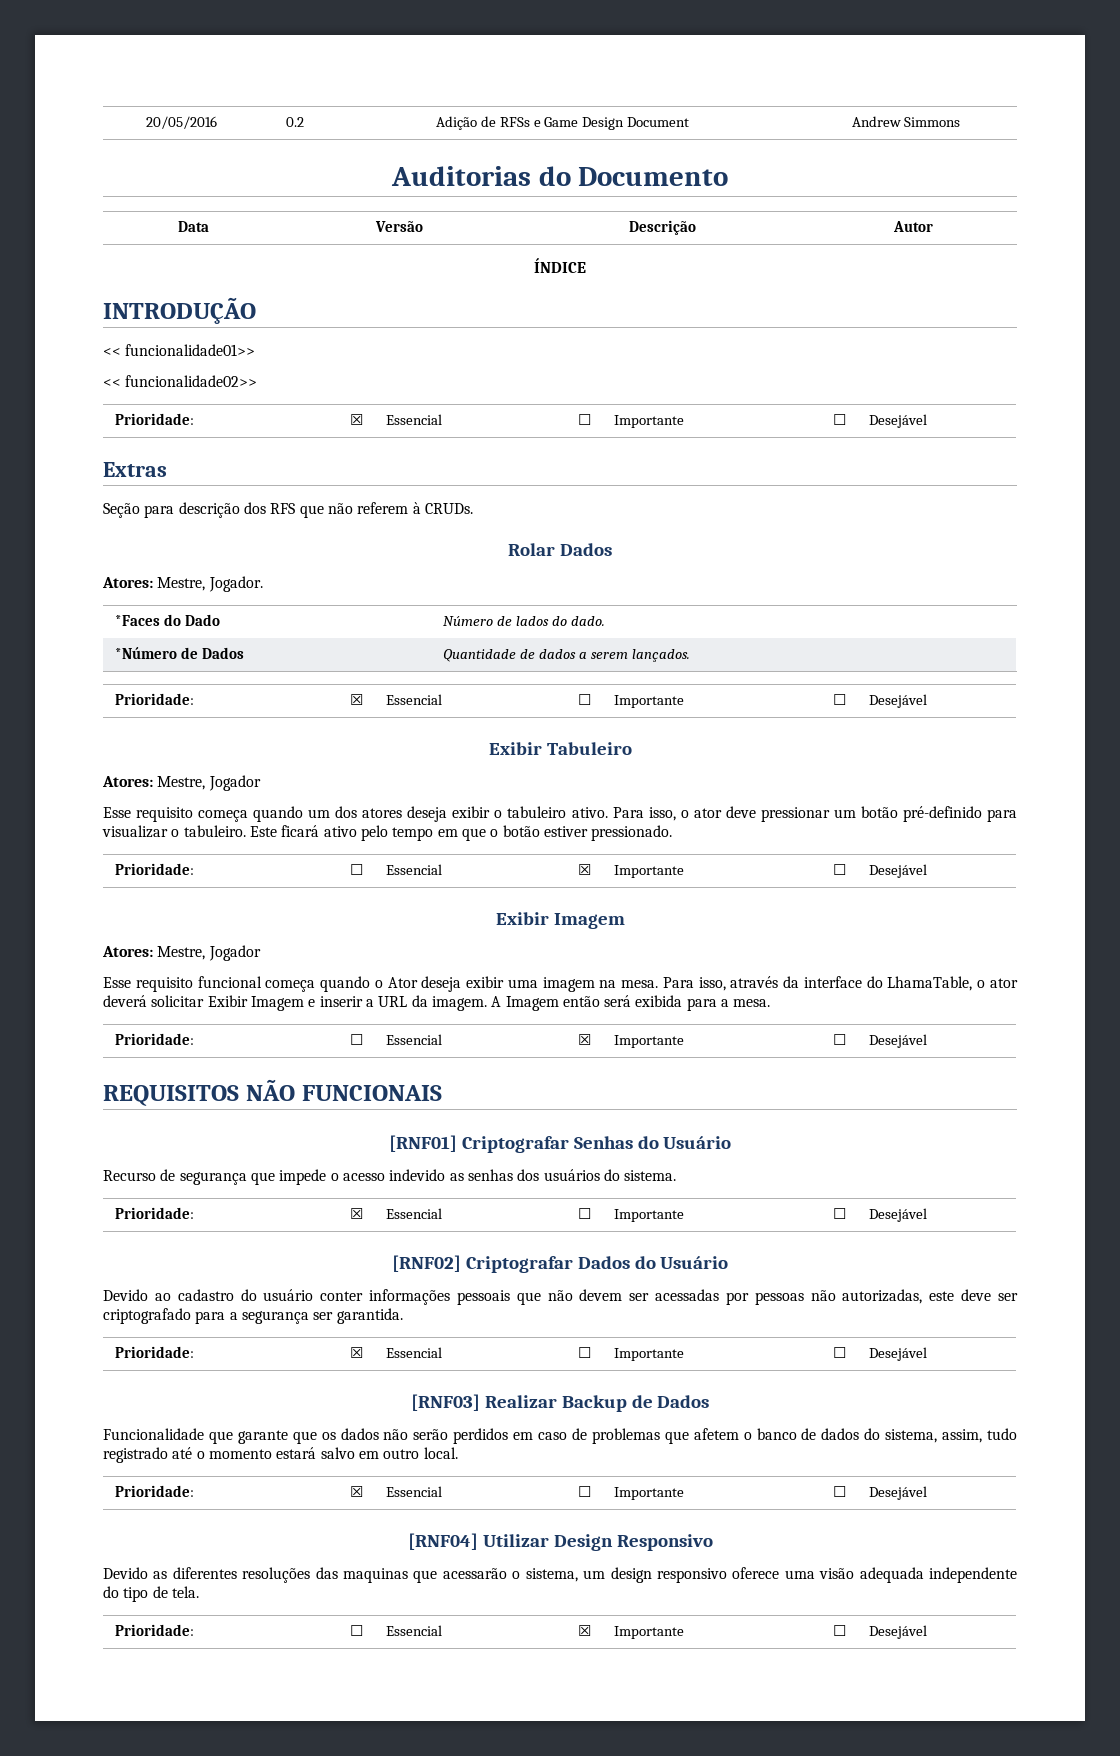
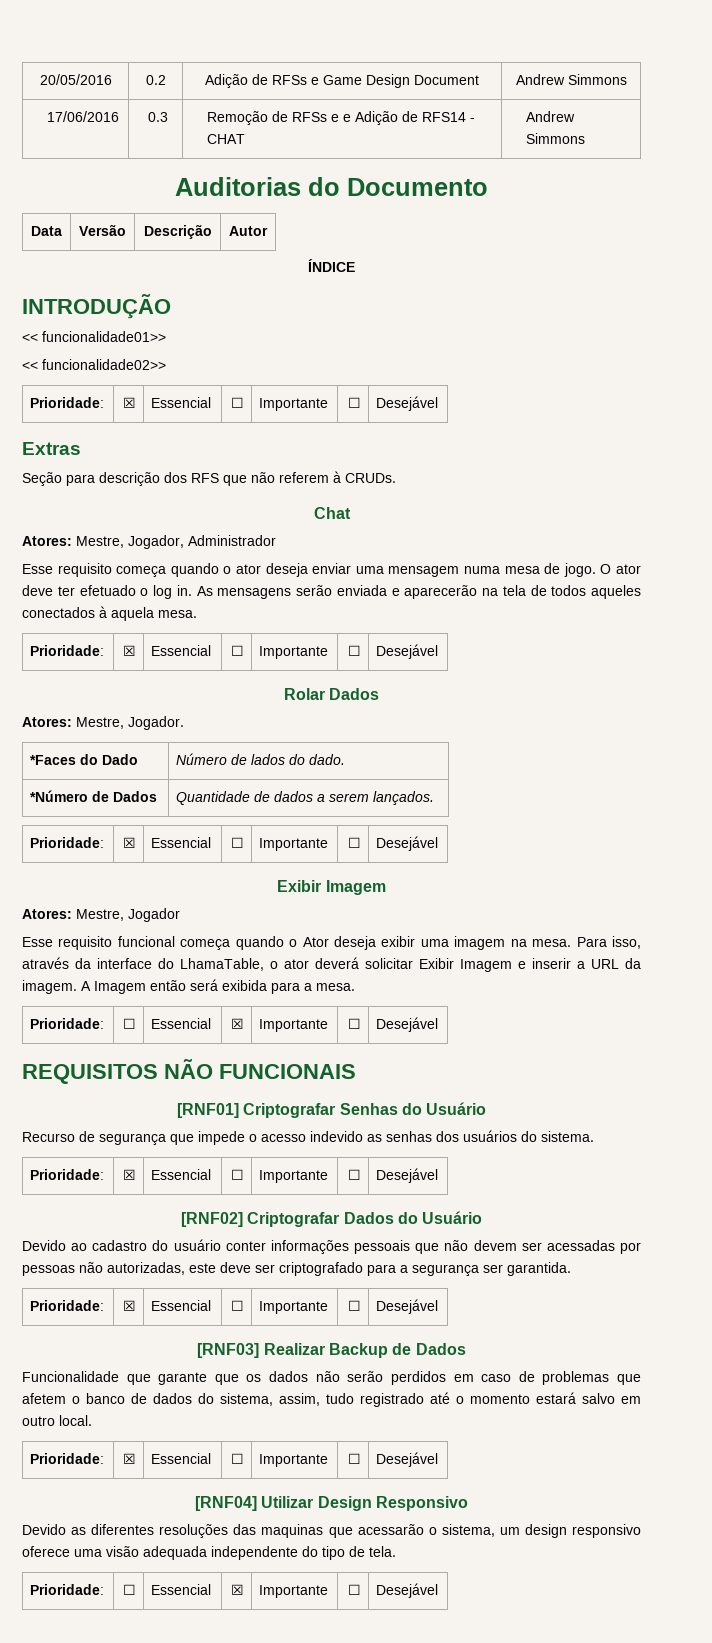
+ 17/06/2016 | 0.3 | Remoção de RFSs e e Adição de RFS14 - CHAT | Andrew Simmons
+ Chat
+ Atores: Mestre, Jogador, Administrador
+ Esse requisito começa quando o ator deseja enviar uma mensagem numa mesa de jogo. O ator deve ter efetuado o log in. As mensagens serão enviada e aparecerão na tela de todos aqueles conectados à aquela mesa.
+ Prioridade: | ☒ | Essencial | ☐ | Importante | ☐ | Desejável
- Exibir Tabuleiro
- Atores: Mestre, Jogador
- Esse requisito começa quando um dos atores deseja exibir o tabuleiro ativo. Para isso, o ator deve pressionar um botão pré-definido para visualizar o tabuleiro. Este ficará ativo pelo tempo em que o botão estiver pressionado.
- Prioridade: | ☐ | Essencial | ☒ | Importante | ☐ | Desejável

